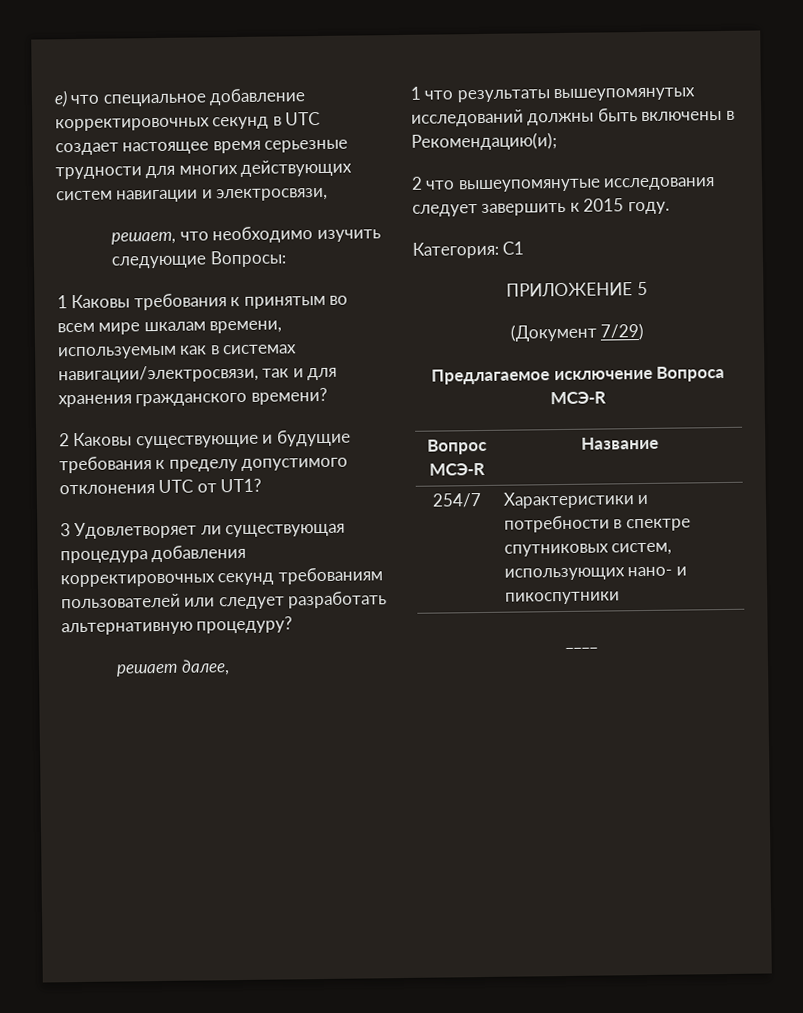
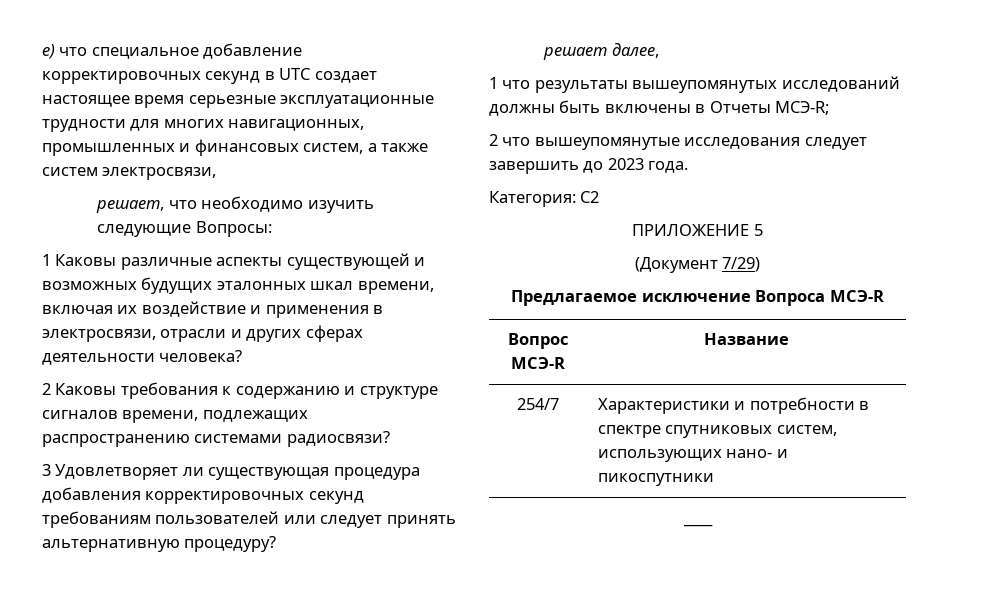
- e) что специальное добавление корректировочных секунд в UTC создает настоящее время серьезные трудности для многих действующих систем навигации и электросвязи,
+ e) что специальное добавление корректировочных секунд в UTC создает настоящее время серьезные эксплуатационные трудности для многих навигационных, промышленных и финансовых систем, а также систем электросвязи,
- 1 Каковы требования к принятым во всем мире шкалам времени, используемым как в системах навигации/электросвязи, так и для хранения гражданского времени?
- 2 Каковы существующие и будущие требования к пределу допустимого отклонения UTC от UT1?
+ 1 Каковы различные аспекты существующей и возможных будущих эталонных шкал времени, включая их воздействие и применения в электросвязи, отрасли и других сферах деятельности человека?
+ 2 Каковы требования к содержанию и структуре сигналов времени, подлежащих распространению системами радиосвязи?
- 3 Удовлетворяет ли существующая процедура добавления корректировочных секунд требованиям пользователей или следует разработать альтернативную процедуру?
+ 3 Удовлетворяет ли существующая процедура добавления корректировочных секунд требованиям пользователей или следует принять альтернативную процедуру?
- 1 что результаты вышеупомянутых исследований должны быть включены в Рекомендацию(и);
+ 1 что результаты вышеупомянутых исследований должны быть включены в Отчеты МСЭ-R;
- 2 что вышеупомянутые исследования следует завершить к 2015 году.
+ 2 что вышеупомянутые исследования следует завершить до 2023 года.
- Категория: С1
+ Категория: С2

